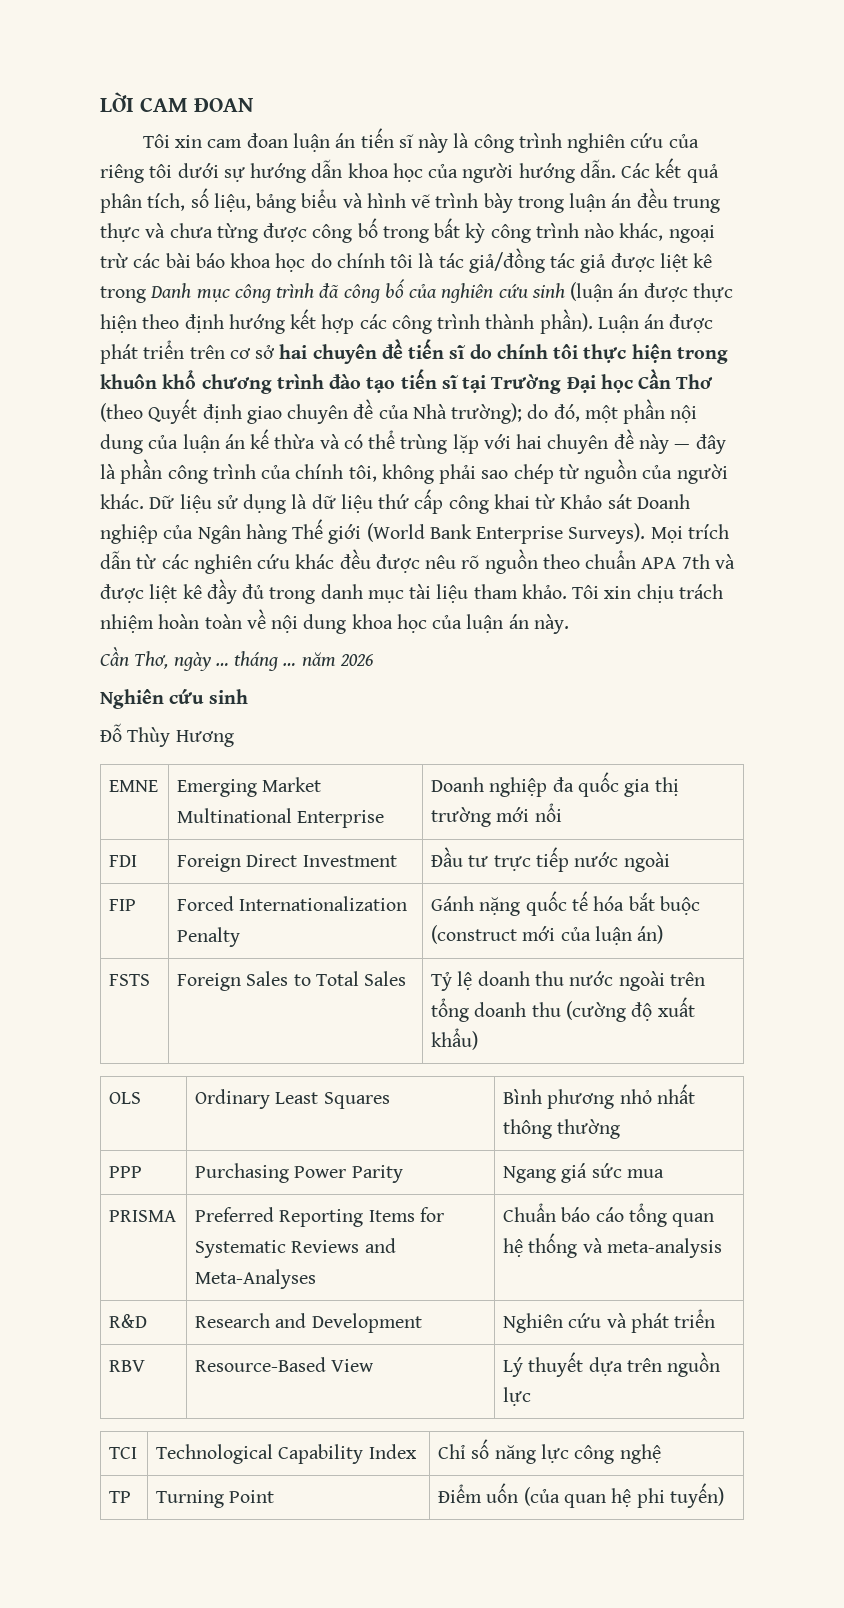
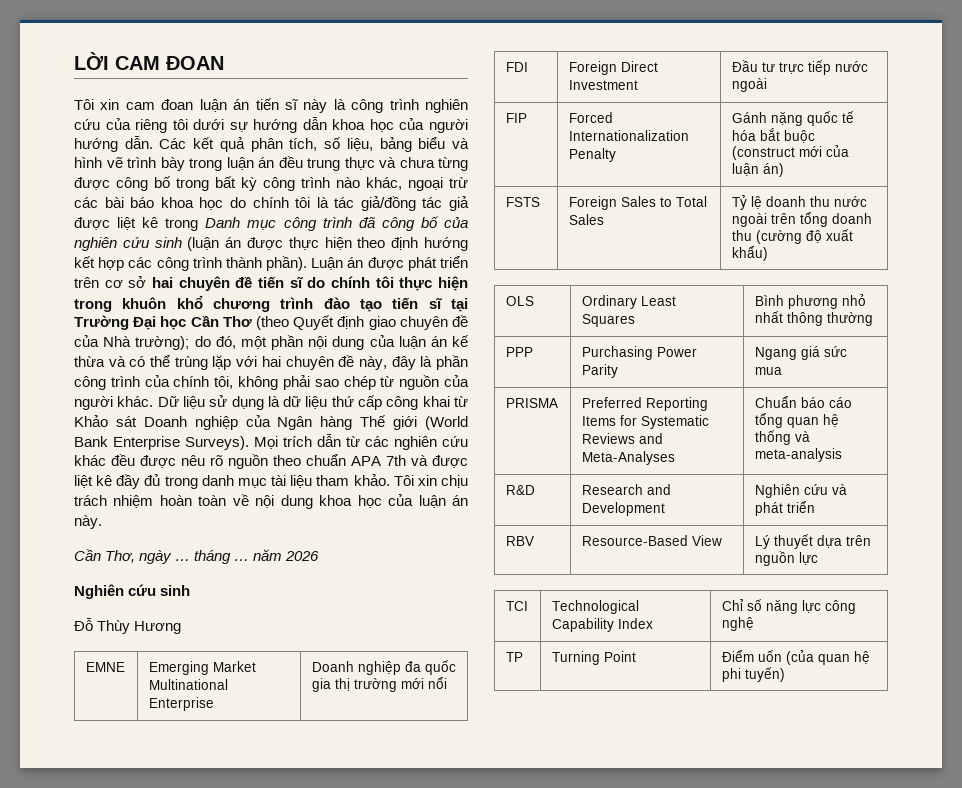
- do đó, một phần nội dung của luận án kế thừa và có thể trùng lặp với hai chuyên đề này — đây là phần công trình của chính tôi, không phải sao chép từ nguồn của người khác.
+ do đó, một phần nội dung của luận án kế thừa và có thể trùng lặp với hai chuyên đề này, đây là phần công trình của chính tôi, không phải sao chép từ nguồn của người khác.

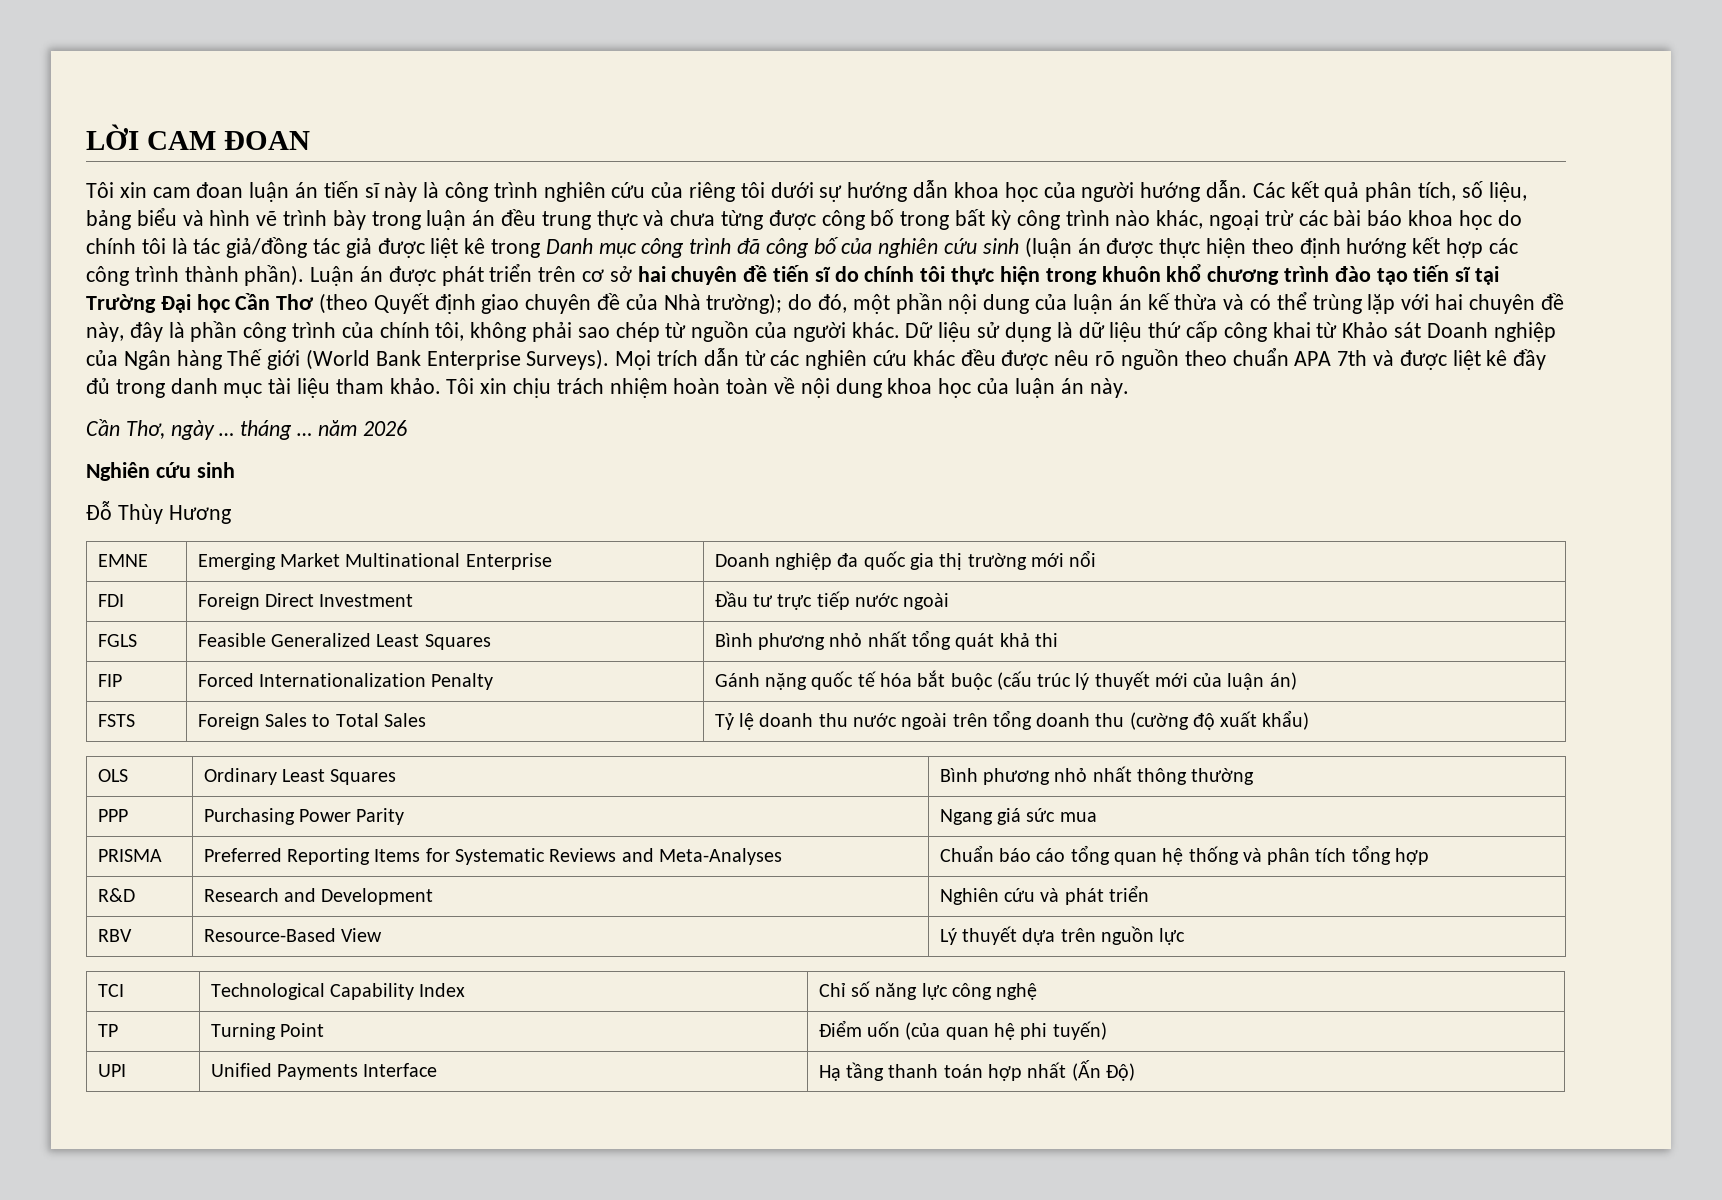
+ FGLS | Feasible Generalized Least Squares | Bình phương nhỏ nhất tổng quát khả thi
- FIP | Forced Internationalization Penalty | Gánh nặng quốc tế hóa bắt buộc (construct mới của luận án)
+ FIP | Forced Internationalization Penalty | Gánh nặng quốc tế hóa bắt buộc (cấu trúc lý thuyết mới của luận án)
- PRISMA | Preferred Reporting Items for Systematic Reviews and Meta-Analyses | Chuẩn báo cáo tổng quan hệ thống và meta-analysis
+ PRISMA | Preferred Reporting Items for Systematic Reviews and Meta-Analyses | Chuẩn báo cáo tổng quan hệ thống và phân tích tổng hợp
+ UPI | Unified Payments Interface | Hạ tầng thanh toán hợp nhất (Ấn Độ)

